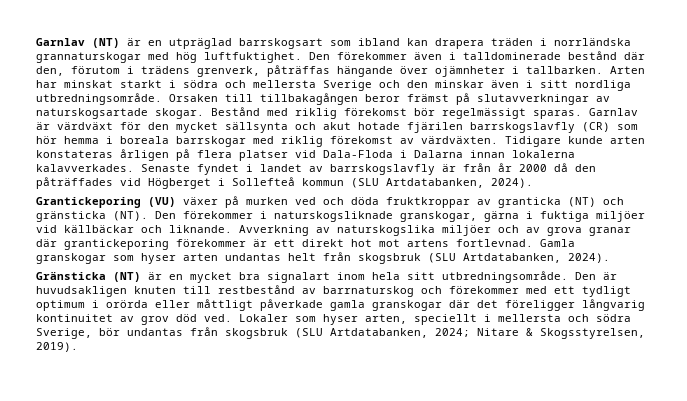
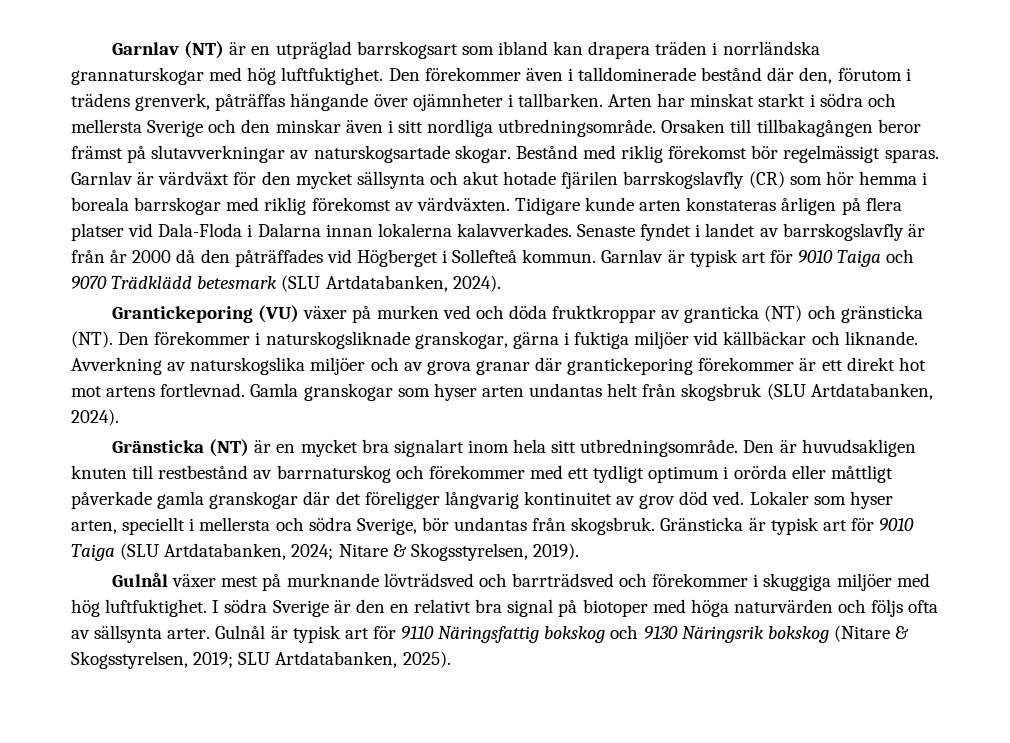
- Senaste fyndet i landet av barrskogslavfly är från år 2000 då den påträffades vid Högberget i Sollefteå kommun (SLU Artdatabanken, 2024).
+ Senaste fyndet i landet av barrskogslavfly är från år 2000 då den påträffades vid Högberget i Sollefteå kommun. Garnlav är typisk art för 9010 Taiga och 9070 Trädklädd betesmark (SLU Artdatabanken, 2024).
- Lokaler som hyser arten, speciellt i mellersta och södra Sverige, bör undantas från skogsbruk (SLU Artdatabanken, 2024; Nitare & Skogsstyrelsen, 2019).
+ Lokaler som hyser arten, speciellt i mellersta och södra Sverige, bör undantas från skogsbruk. Gränsticka är typisk art för 9010 Taiga (SLU Artdatabanken, 2024; Nitare & Skogsstyrelsen, 2019).
+ Gulnål växer mest på murknande lövträdsved och barrträdsved och förekommer i skuggiga miljöer med hög luftfuktighet. I södra Sverige är den en relativt bra signal på biotoper med höga naturvärden och följs ofta av sällsynta arter. Gulnål är typisk art för 9110 Näringsfattig bokskog och 9130 Näringsrik bokskog (Nitare & Skogsstyrelsen, 2019; SLU Artdatabanken, 2025).

